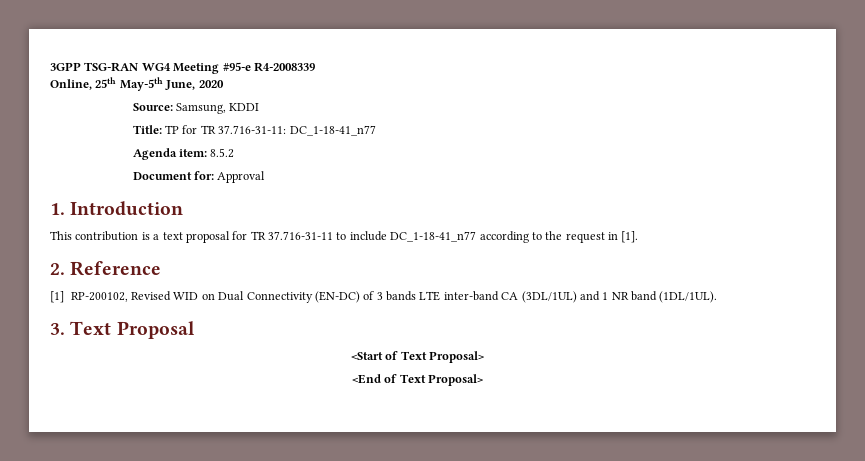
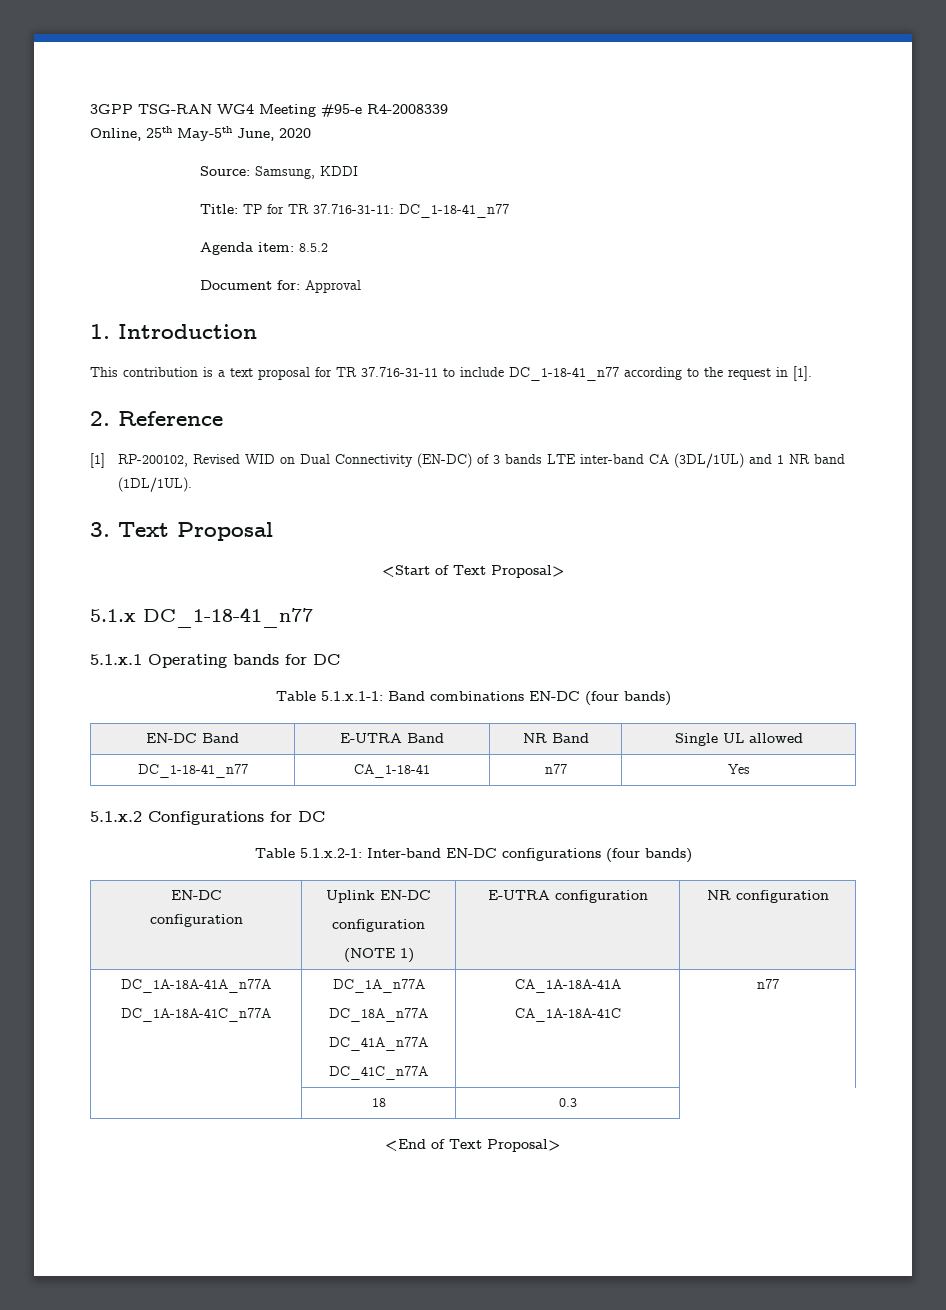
+ 5.1.x DC_1-18-41_n77
+ 5.1.x.1 Operating bands for DC
+ Table 5.1.x.1-1: Band combinations EN-DC (four bands)
+ EN-DC Band | E-UTRA Band | NR Band | Single UL allowed
+ DC_1-18-41_n77 | CA_1-18-41 | n77 | Yes
+ 5.1.x.2 Configurations for DC
+ Table 5.1.x.2-1: Inter-band EN-DC configurations (four bands)
+ EN-DC
+ configuration | Uplink EN-DC
+ configuration
+ (NOTE 1) | E-UTRA configuration | NR configuration
+ DC_1A-18A-41A_n77A
+ DC_1A-18A-41C_n77A | DC_1A_n77A
+ DC_18A_n77A
+ DC_41A_n77A
+ DC_41C_n77A | CA_1A-18A-41A
+ CA_1A-18A-41C | n77
+ | 18 | 0.3

